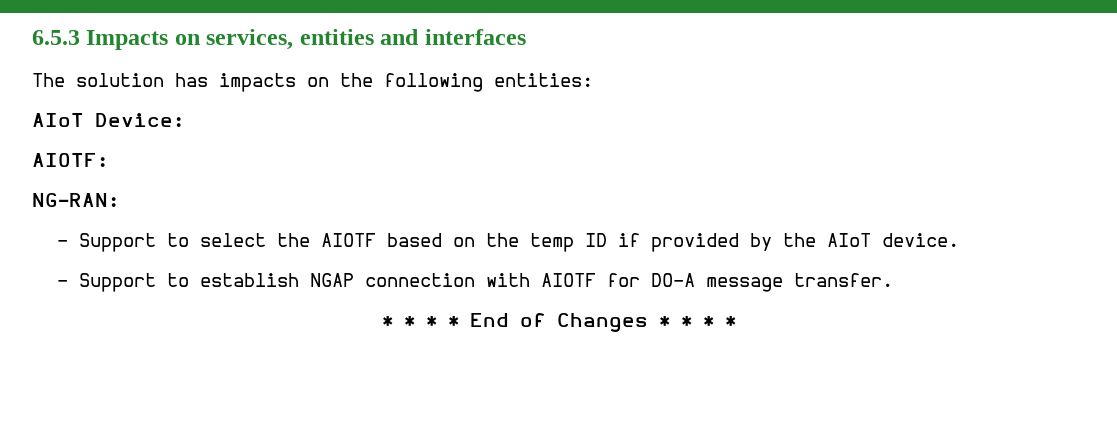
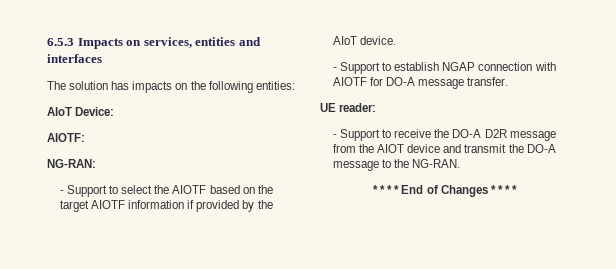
- - Support to select the AIOTF based on the temp ID if provided by the AIoT device.
+ - Support to select the AIOTF based on the target AIOTF information if provided by the AIoT device.
+ UE reader:
+ - Support to receive the DO-A D2R message from the AIOT device and transmit the DO-A message to the NG-RAN.

